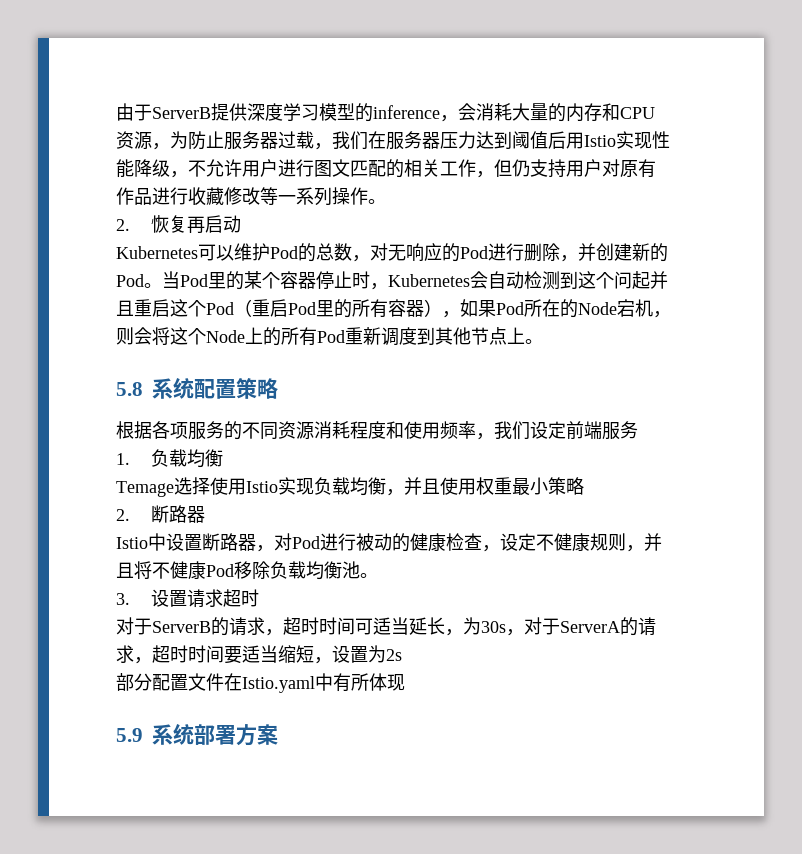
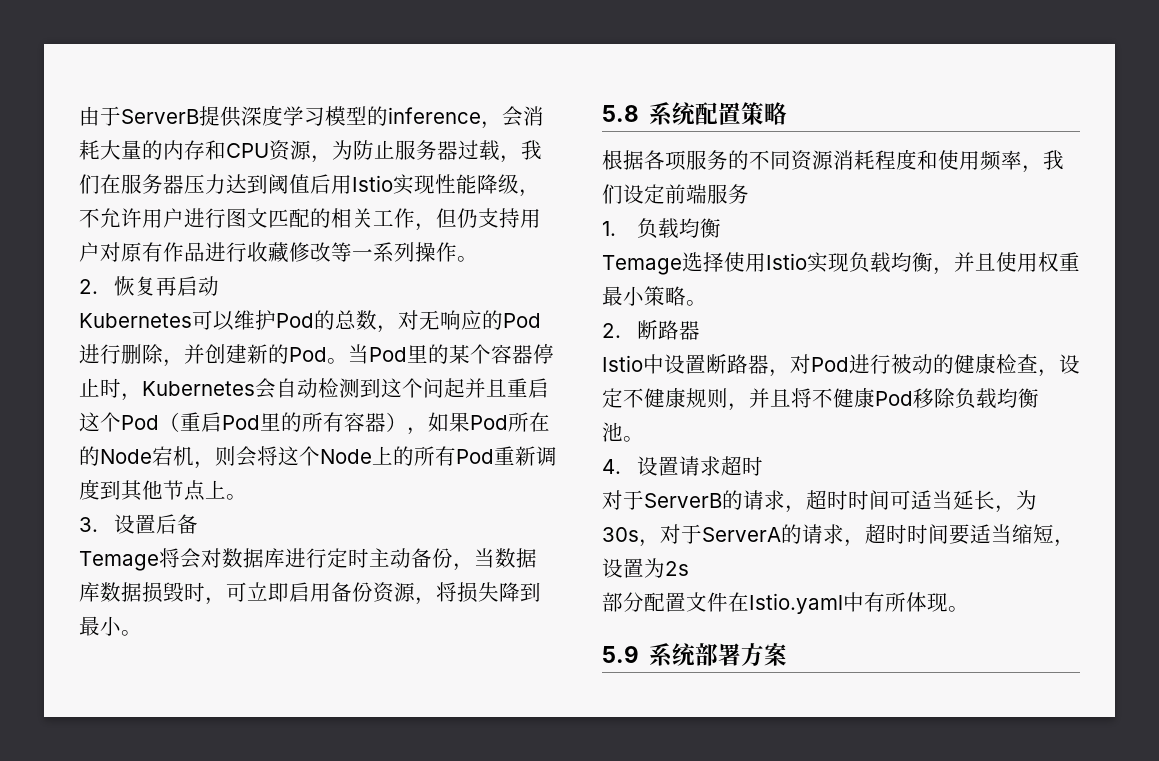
+ 3.设置后备
+ Temage将会对数据库进行定时主动备份，当数据库数据损毁时，可立即启用备份资源，将损失降到最小。
- Temage选择使用Istio实现负载均衡，并且使用权重最小策略
+ Temage选择使用Istio实现负载均衡，并且使用权重最小策略。
- 3.设置请求超时
+ 4.设置请求超时
- 部分配置文件在Istio.yaml中有所体现
+ 部分配置文件在Istio.yaml中有所体现。

